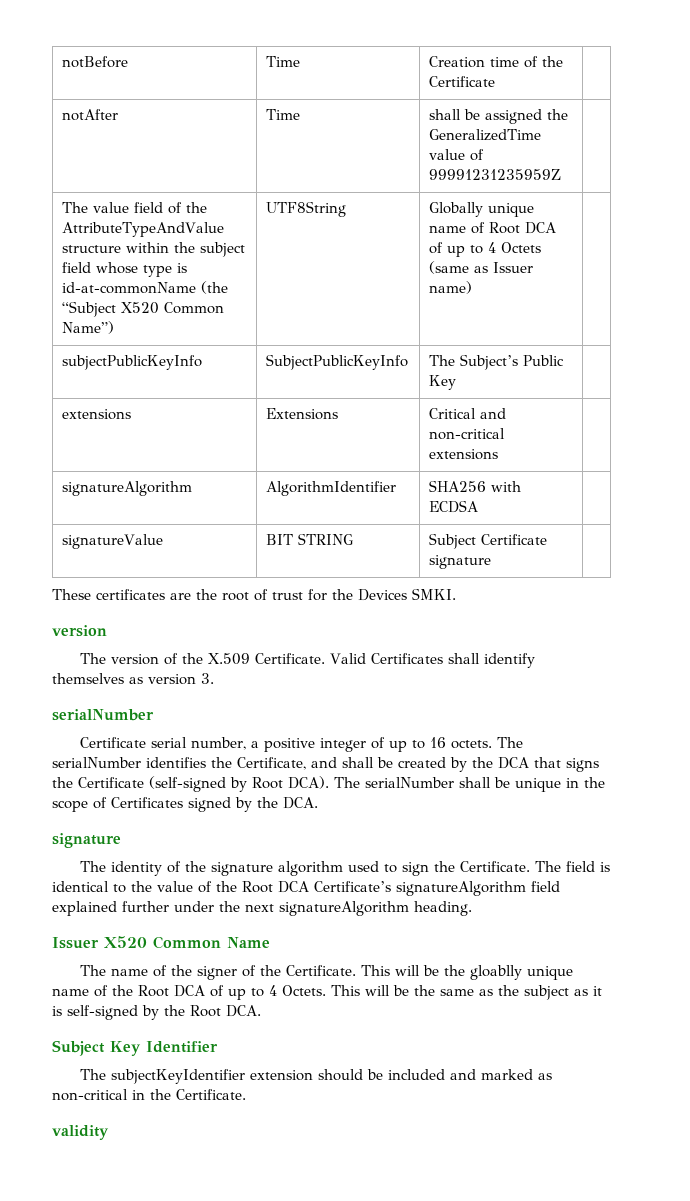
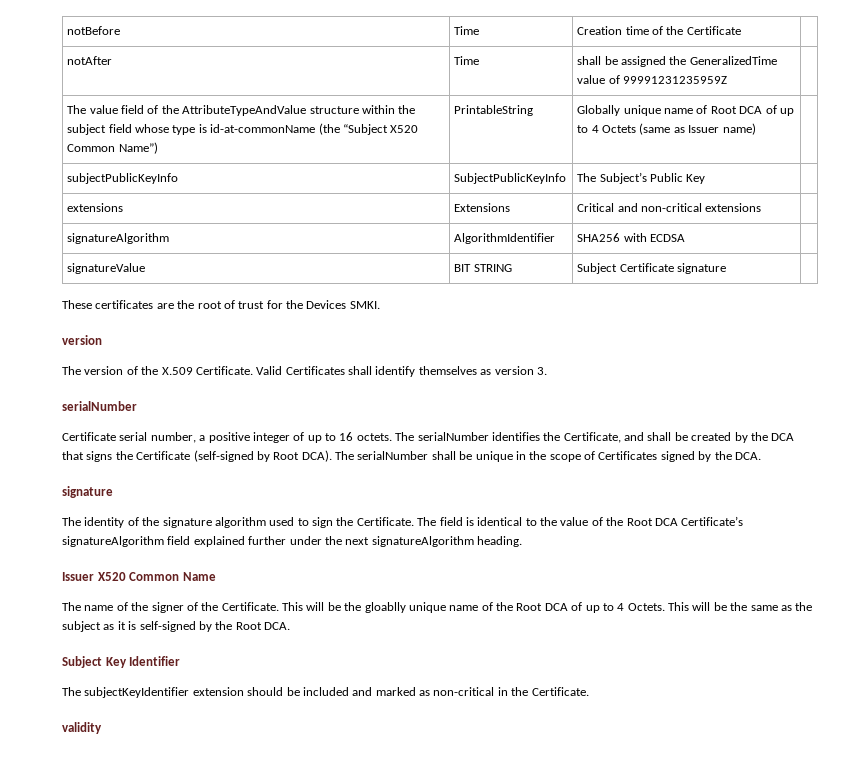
- The value field of the AttributeTypeAndValue structure within the subject field whose type is id-at-commonName (the “Subject X520 Common Name”) | UTF8String | Globally unique name of Root DCA of up to 4 Octets (same as Issuer name) |
+ The value field of the AttributeTypeAndValue structure within the subject field whose type is id-at-commonName (the “Subject X520 Common Name”) | PrintableString | Globally unique name of Root DCA of up to 4 Octets (same as Issuer name) |

